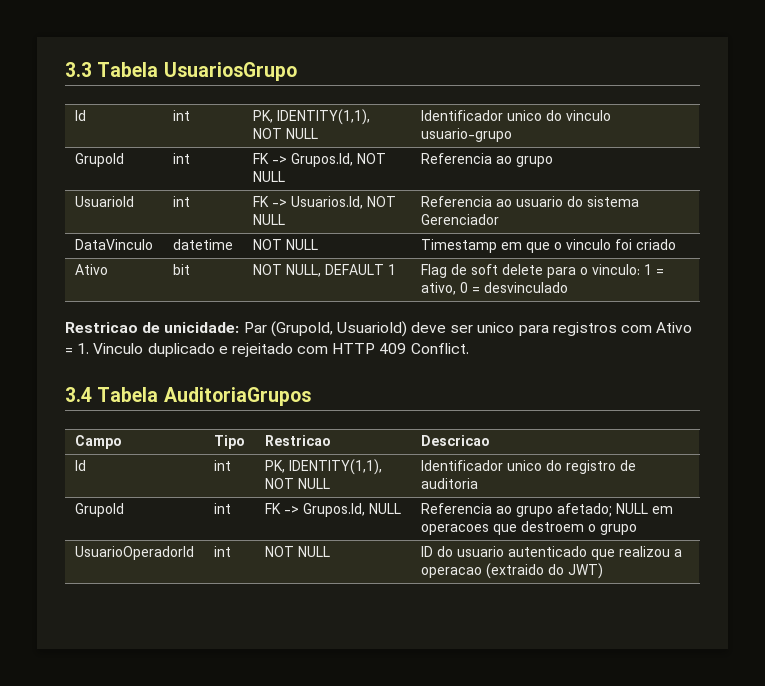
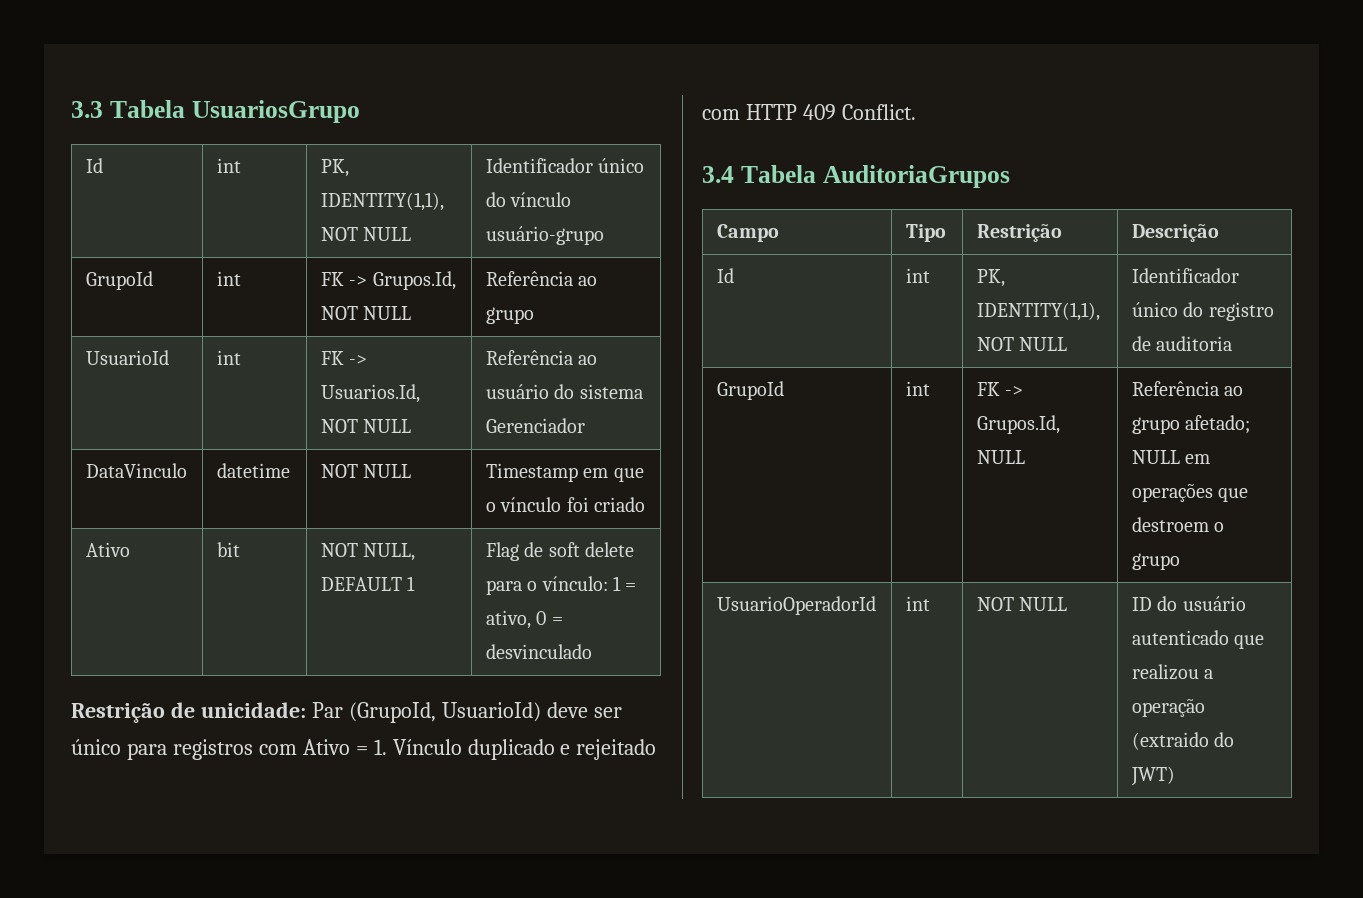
- Id | int | PK, IDENTITY(1,1), NOT NULL | Identificador unico do vinculo usuario-grupo
+ Id | int | PK, IDENTITY(1,1), NOT NULL | Identificador único do vínculo usuário-grupo
- GrupoId | int | FK -> Grupos.Id, NOT NULL | Referencia ao grupo
+ GrupoId | int | FK -> Grupos.Id, NOT NULL | Referência ao grupo
- UsuarioId | int | FK -> Usuarios.Id, NOT NULL | Referencia ao usuario do sistema Gerenciador
+ UsuarioId | int | FK -> Usuarios.Id, NOT NULL | Referência ao usuário do sistema Gerenciador
- DataVinculo | datetime | NOT NULL | Timestamp em que o vinculo foi criado
+ DataVinculo | datetime | NOT NULL | Timestamp em que o vínculo foi criado
- Ativo | bit | NOT NULL, DEFAULT 1 | Flag de soft delete para o vinculo: 1 = ativo, 0 = desvinculado
+ Ativo | bit | NOT NULL, DEFAULT 1 | Flag de soft delete para o vínculo: 1 = ativo, 0 = desvinculado
- Restricao de unicidade: Par (GrupoId, UsuarioId) deve ser unico para registros com Ativo = 1. Vinculo duplicado e rejeitado com HTTP 409 Conflict.
+ Restrição de unicidade: Par (GrupoId, UsuarioId) deve ser único para registros com Ativo = 1. Vínculo duplicado e rejeitado com HTTP 409 Conflict.
- Campo | Tipo | Restricao | Descricao
- Id | int | PK, IDENTITY(1,1), NOT NULL | Identificador unico do registro de auditoria
+ Campo | Tipo | Restrição | Descrição
+ Id | int | PK, IDENTITY(1,1), NOT NULL | Identificador único do registro de auditoria
- GrupoId | int | FK -> Grupos.Id, NULL | Referencia ao grupo afetado; NULL em operacoes que destroem o grupo
+ GrupoId | int | FK -> Grupos.Id, NULL | Referência ao grupo afetado; NULL em operações que destroem o grupo
- UsuarioOperadorId | int | NOT NULL | ID do usuario autenticado que realizou a operacao (extraido do JWT)
+ UsuarioOperadorId | int | NOT NULL | ID do usuário autenticado que realizou a operação (extraido do JWT)

